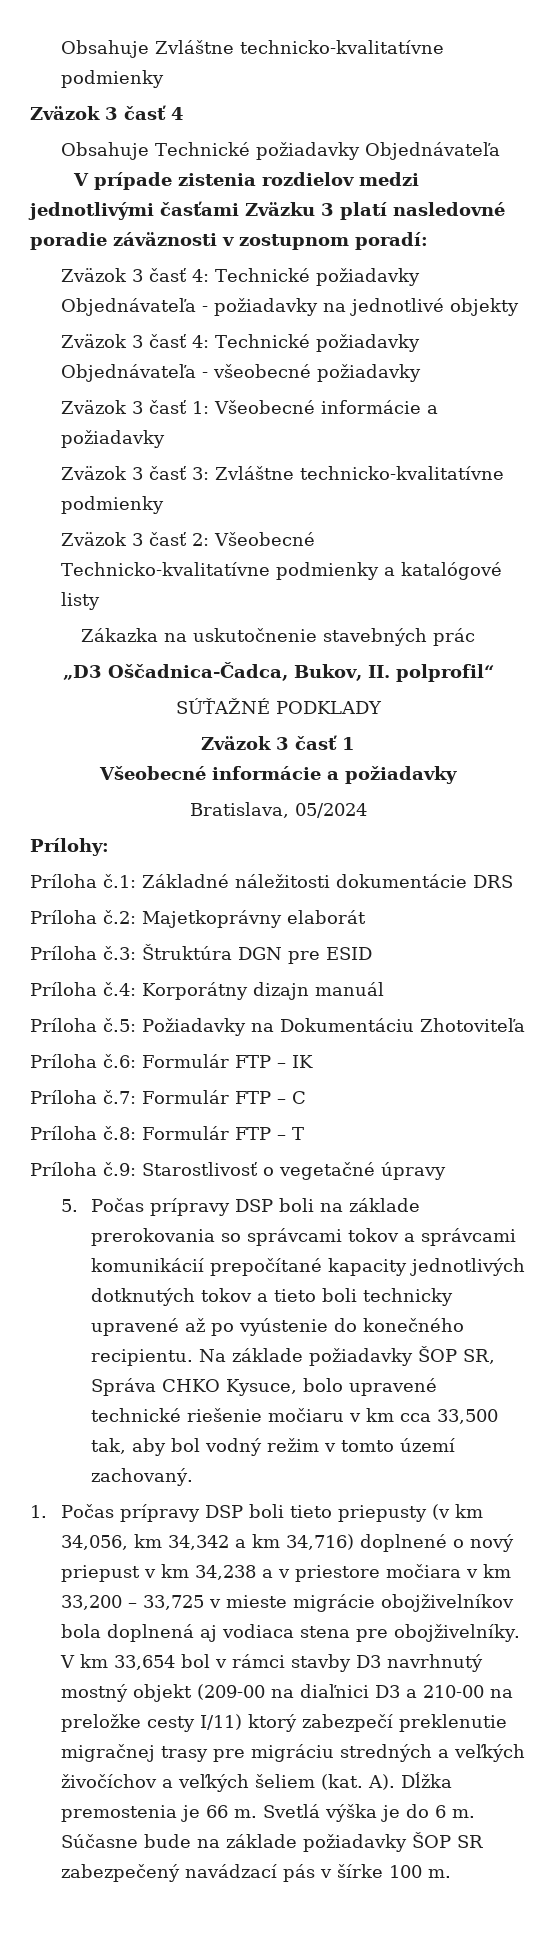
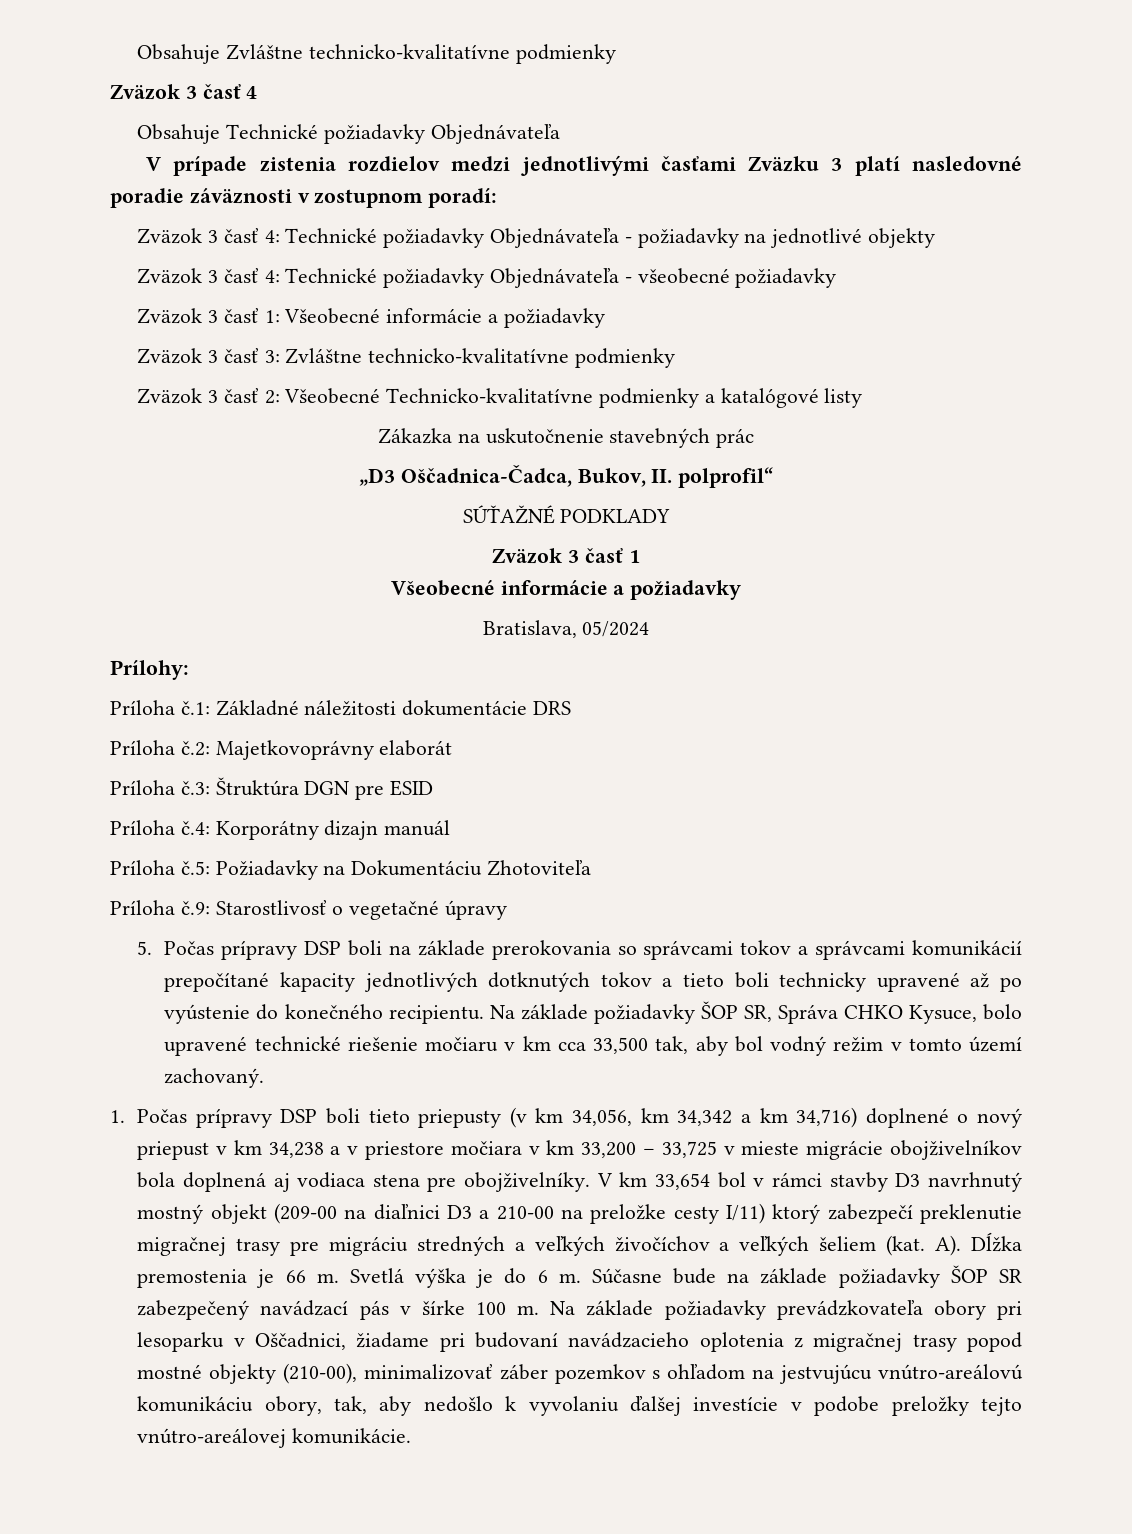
- Príloha č.2: Majetkoprávny elaborát
+ Príloha č.2: Majetkovoprávny elaborát
- Príloha č.6: Formulár FTP – IK
- Príloha č.7: Formulár FTP – C
- Príloha č.8: Formulár FTP – T
+ Na základe požiadavky prevádzkovateľa obory pri lesoparku v Oščadnici, žiadame pri budovaní navádzacieho oplotenia z migračnej trasy popod mostné objekty (210-00), minimalizovať záber pozemkov s ohľadom na jestvujúcu vnútro-areálovú komunikáciu obory, tak, aby nedošlo k vyvolaniu ďalšej investície v podobe preložky tejto vnútro-areálovej komunikácie.

